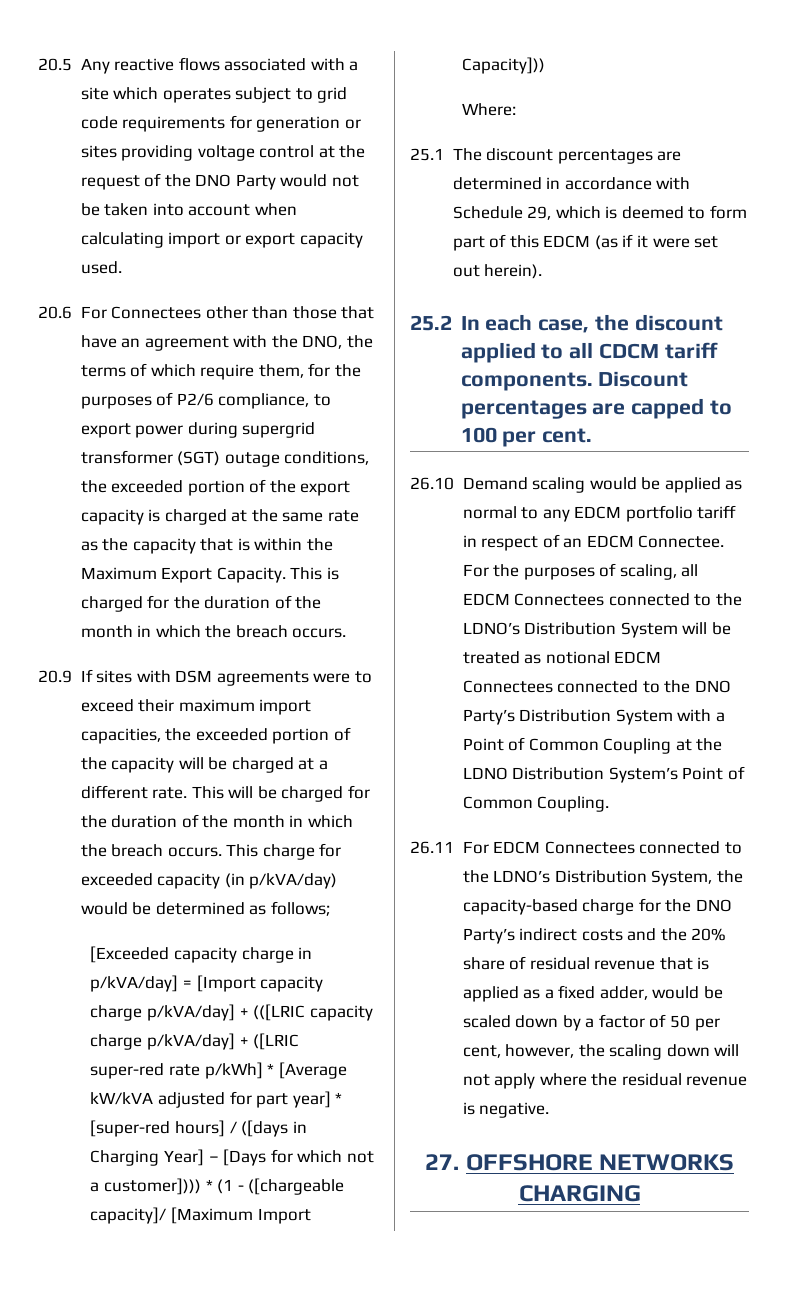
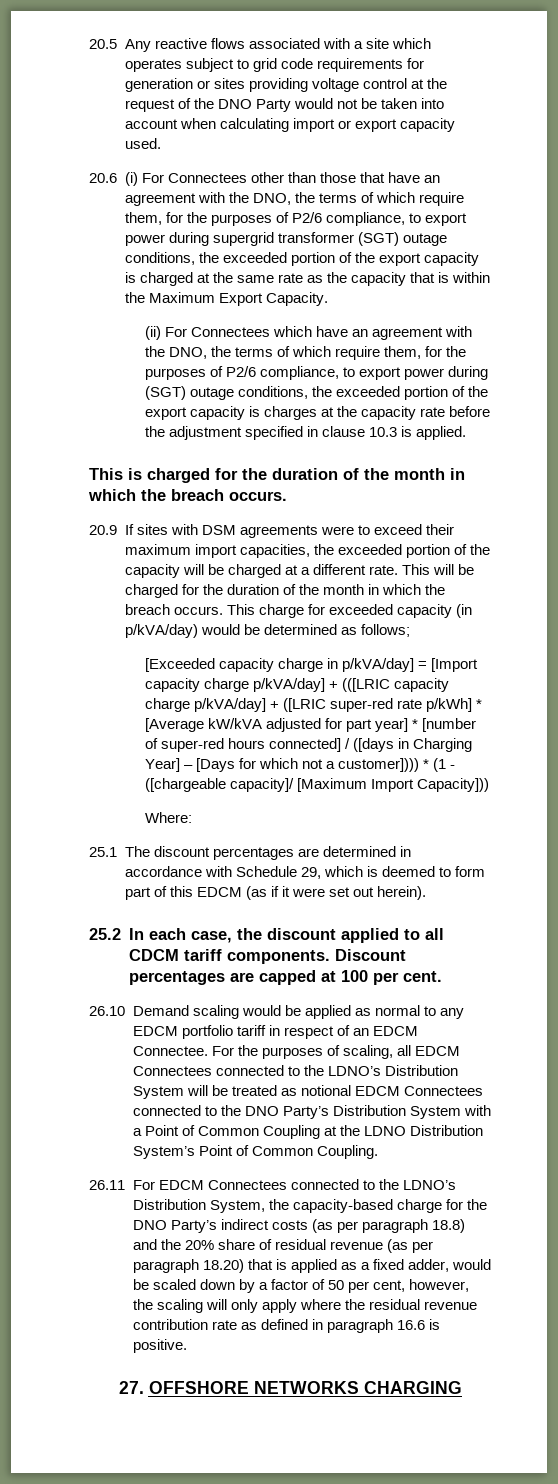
- 20.6 For Connectees other than those that have an agreement with the DNO, the terms of which require them, for the purposes of P2/6 compliance, to export power during supergrid transformer (SGT) outage conditions, the exceeded portion of the export capacity is charged at the same rate as the capacity that is within the Maximum Export Capacity. This is charged for the duration of the month in which the breach occurs.
+ 20.6 (i) For Connectees other than those that have an agreement with the DNO, the terms of which require them, for the purposes of P2/6 compliance, to export power during supergrid transformer (SGT) outage conditions, the exceeded portion of the export capacity is charged at the same rate as the capacity that is within the Maximum Export Capacity.
+ (ii) For Connectees which have an agreement with the DNO, the terms of which require them, for the purposes of P2/6 compliance, to export power during (SGT) outage conditions, the exceeded portion of the export capacity is charges at the capacity rate before the adjustment specified in clause 10.3 is applied.
+ This is charged for the duration of the month in which the breach occurs.
- [Exceeded capacity charge in p/kVA/day] = [Import capacity charge p/kVA/day] + (([LRIC capacity charge p/kVA/day] + ([LRIC super-red rate p/kWh] * [Average kW/kVA adjusted for part year] * [super-red hours] / ([days in Charging Year] – [Days for which not a customer]))) * (1 - ([chargeable capacity]/ [Maximum Import Capacity]))
+ [Exceeded capacity charge in p/kVA/day] = [Import capacity charge p/kVA/day] + (([LRIC capacity charge p/kVA/day] + ([LRIC super-red rate p/kWh] * [Average kW/kVA adjusted for part year] * [number of super-red hours connected] / ([days in Charging Year] – [Days for which not a customer]))) * (1 - ([chargeable capacity]/ [Maximum Import Capacity]))
- Discount percentages are capped to 100 per cent.
+ Discount percentages are capped at 100 per cent.
- 26.11 For EDCM Connectees connected to the LDNO’s Distribution System, the capacity-based charge for the DNO Party’s indirect costs and the 20% share of residual revenue that is applied as a fixed adder, would be scaled down by a factor of 50 per cent, however, the scaling down will not apply where the residual revenue is negative.
+ 26.11 For EDCM Connectees connected to the LDNO’s Distribution System, the capacity-based charge for the DNO Party’s indirect costs (as per paragraph 18.8) and the 20% share of residual revenue (as per paragraph 18.20) that is applied as a fixed adder, would be scaled down by a factor of 50 per cent, however, the scaling will only apply where the residual revenue contribution rate as defined in paragraph 16.6 is positive.

